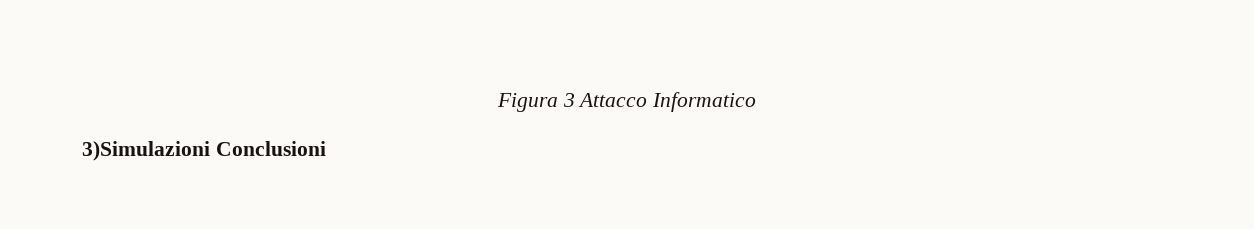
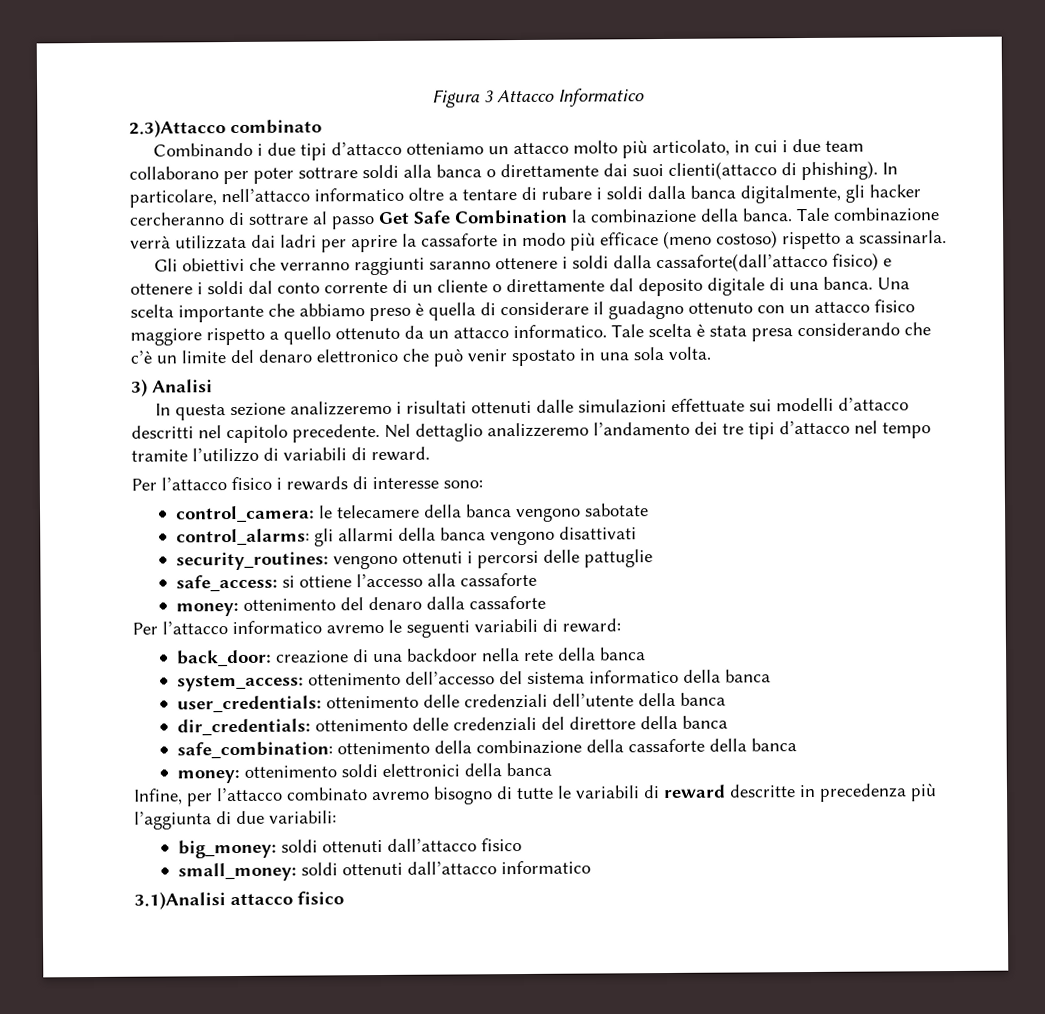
- 3)Simulazioni Conclusioni
+ 2.3)Attacco combinato
+ Combinando i due tipi d’attacco otteniamo un attacco molto più articolato, in cui i due team collaborano per poter sottrare soldi alla banca o direttamente dai suoi clienti(attacco di phishing). In particolare, nell’attacco informatico oltre a tentare di rubare i soldi dalla banca digitalmente, gli hacker cercheranno di sottrare al passo Get Safe Combination la combinazione della banca. Tale combinazione verrà utilizzata dai ladri per aprire la cassaforte in modo più efficace (meno costoso) rispetto a scassinarla.
+ Gli obiettivi che verranno raggiunti saranno ottenere i soldi dalla cassaforte(dall’attacco fisico) e ottenere i soldi dal conto corrente di un cliente o direttamente dal deposito digitale di una banca. Una scelta importante che abbiamo preso è quella di considerare il guadagno ottenuto con un attacco fisico maggiore rispetto a quello ottenuto da un attacco informatico. Tale scelta è stata presa considerando che c’è un limite del denaro elettronico che può venir spostato in una sola volta.
+ 3) Analisi
+ In questa sezione analizzeremo i risultati ottenuti dalle simulazioni effettuate sui modelli d’attacco descritti nel capitolo precedente. Nel dettaglio analizzeremo l’andamento dei tre tipi d’attacco nel tempo tramite l’utilizzo di variabili di reward.
+ Per l’attacco fisico i rewards di interesse sono:
+ control_camera: le telecamere della banca vengono sabotate
+ control_alarms: gli allarmi della banca vengono disattivati
+ security_routines: vengono ottenuti i percorsi delle pattuglie
+ safe_access: si ottiene l’accesso alla cassaforte
+ money: ottenimento del denaro dalla cassaforte
+ Per l’attacco informatico avremo le seguenti variabili di reward:
+ back_door: creazione di una backdoor nella rete della banca
+ system_access: ottenimento dell’accesso del sistema informatico della banca
+ user_credentials: ottenimento delle credenziali dell’utente della banca
+ dir_credentials: ottenimento delle credenziali del direttore della banca
+ safe_combination: ottenimento della combinazione della cassaforte della banca
+ money: ottenimento soldi elettronici della banca
+ Infine, per l’attacco combinato avremo bisogno di tutte le variabili di reward descritte in precedenza più l’aggiunta di due variabili:
+ big_money: soldi ottenuti dall’attacco fisico
+ small_money: soldi ottenuti dall’attacco informatico
+ 3.1)Analisi attacco fisico

